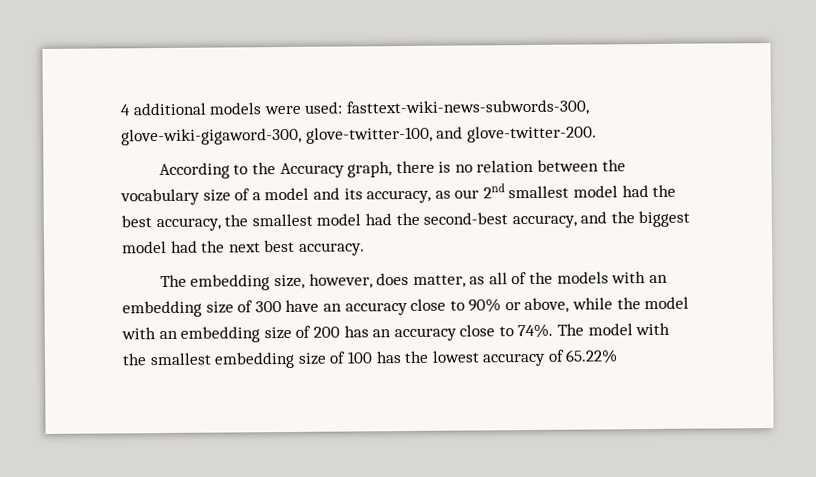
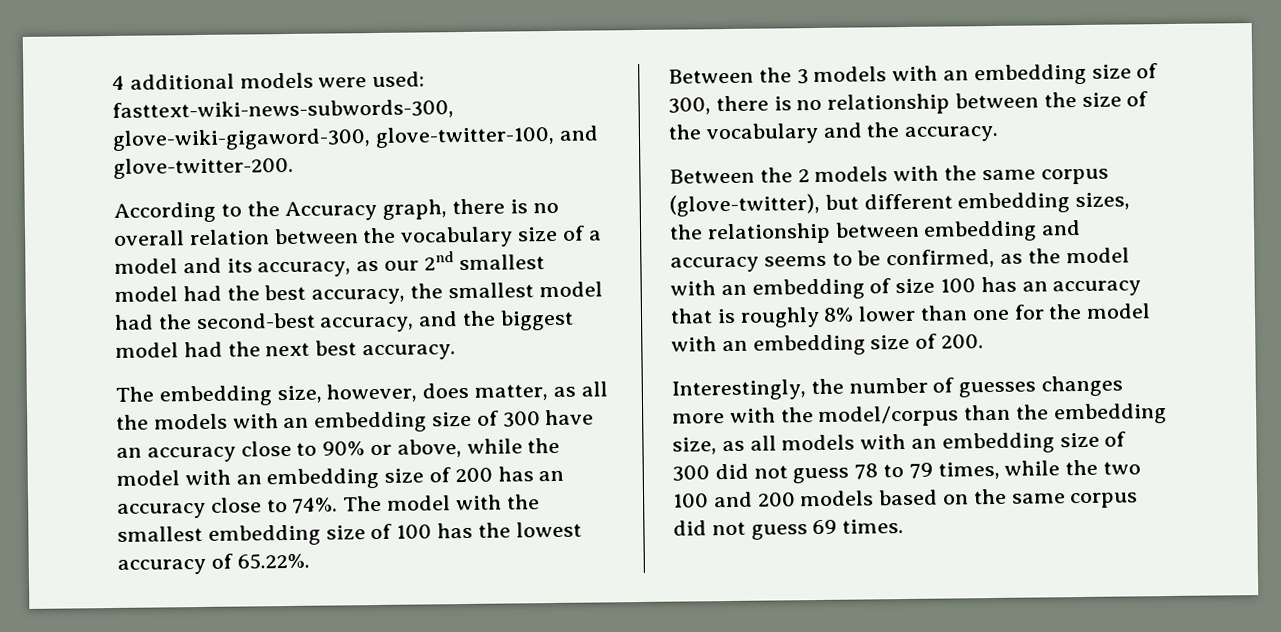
- According to the Accuracy graph, there is no relation between the vocabulary size of a model and its accuracy, as our 2nd smallest model had the best accuracy, the smallest model had the second-best accuracy, and the biggest model had the next best accuracy.
+ According to the Accuracy graph, there is no overall relation between the vocabulary size of a model and its accuracy, as our 2nd smallest model had the best accuracy, the smallest model had the second-best accuracy, and the biggest model had the next best accuracy.
- The embedding size, however, does matter, as all of the models with an embedding size of 300 have an accuracy close to 90% or above, while the model with an embedding size of 200 has an accuracy close to 74%.
+ The embedding size, however, does matter, as all the models with an embedding size of 300 have an accuracy close to 90% or above, while the model with an embedding size of 200 has an accuracy close to 74%.
- The model with the smallest embedding size of 100 has the lowest accuracy of 65.22%
+ The model with the smallest embedding size of 100 has the lowest accuracy of 65.22%.
+ Between the 3 models with an embedding size of 300, there is no relationship between the size of the vocabulary and the accuracy.
+ Between the 2 models with the same corpus (glove-twitter), but different embedding sizes, the relationship between embedding and accuracy seems to be confirmed, as the model with an embedding of size 100 has an accuracy that is roughly 8% lower than one for the model with an embedding size of 200.
+ Interestingly, the number of guesses changes more with the model/corpus than the embedding size, as all models with an embedding size of 300 did not guess 78 to 79 times, while the two 100 and 200 models based on the same corpus did not guess 69 times.

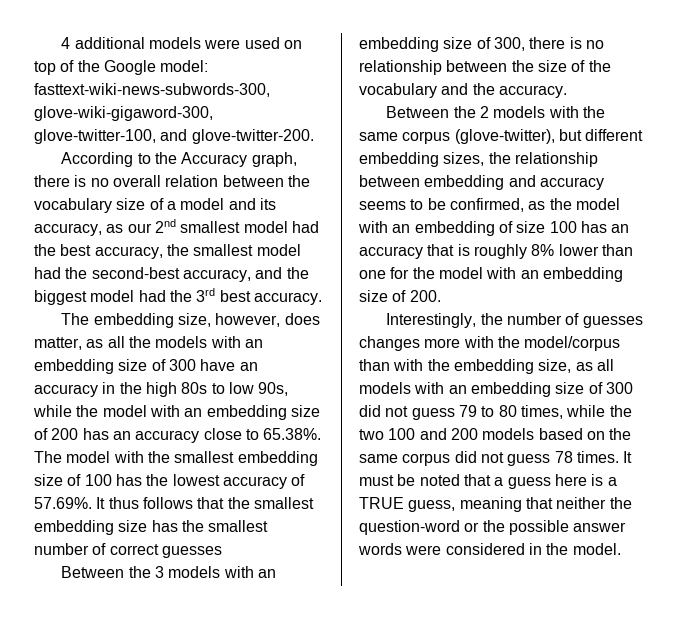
- 4 additional models were used: fasttext-wiki-news-subwords-300, glove-wiki-gigaword-300, glove-twitter-100, and glove-twitter-200.
+ 4 additional models were used on top of the Google model: fasttext-wiki-news-subwords-300, glove-wiki-gigaword-300, glove-twitter-100, and glove-twitter-200.
- According to the Accuracy graph, there is no overall relation between the vocabulary size of a model and its accuracy, as our 2nd smallest model had the best accuracy, the smallest model had the second-best accuracy, and the biggest model had the next best accuracy.
+ According to the Accuracy graph, there is no overall relation between the vocabulary size of a model and its accuracy, as our 2nd smallest model had the best accuracy, the smallest model had the second-best accuracy, and the biggest model had the 3rd best accuracy.
- The embedding size, however, does matter, as all the models with an embedding size of 300 have an accuracy close to 90% or above, while the model with an embedding size of 200 has an accuracy close to 74%. The model with the smallest embedding size of 100 has the lowest accuracy of 65.22%.
+ The embedding size, however, does matter, as all the models with an embedding size of 300 have an accuracy in the high 80s to low 90s, while the model with an embedding size of 200 has an accuracy close to 65.38%. The model with the smallest embedding size of 100 has the lowest accuracy of 57.69%. It thus follows that the smallest embedding size has the smallest number of correct guesses
- Interestingly, the number of guesses changes more with the model/corpus than the embedding size, as all models with an embedding size of 300 did not guess 78 to 79 times, while the two 100 and 200 models based on the same corpus did not guess 69 times.
+ Interestingly, the number of guesses changes more with the model/corpus than with the embedding size, as all models with an embedding size of 300 did not guess 79 to 80 times, while the two 100 and 200 models based on the same corpus did not guess 78 times. It must be noted that a guess here is a TRUE guess, meaning that neither the question-word or the possible answer words were considered in the model.

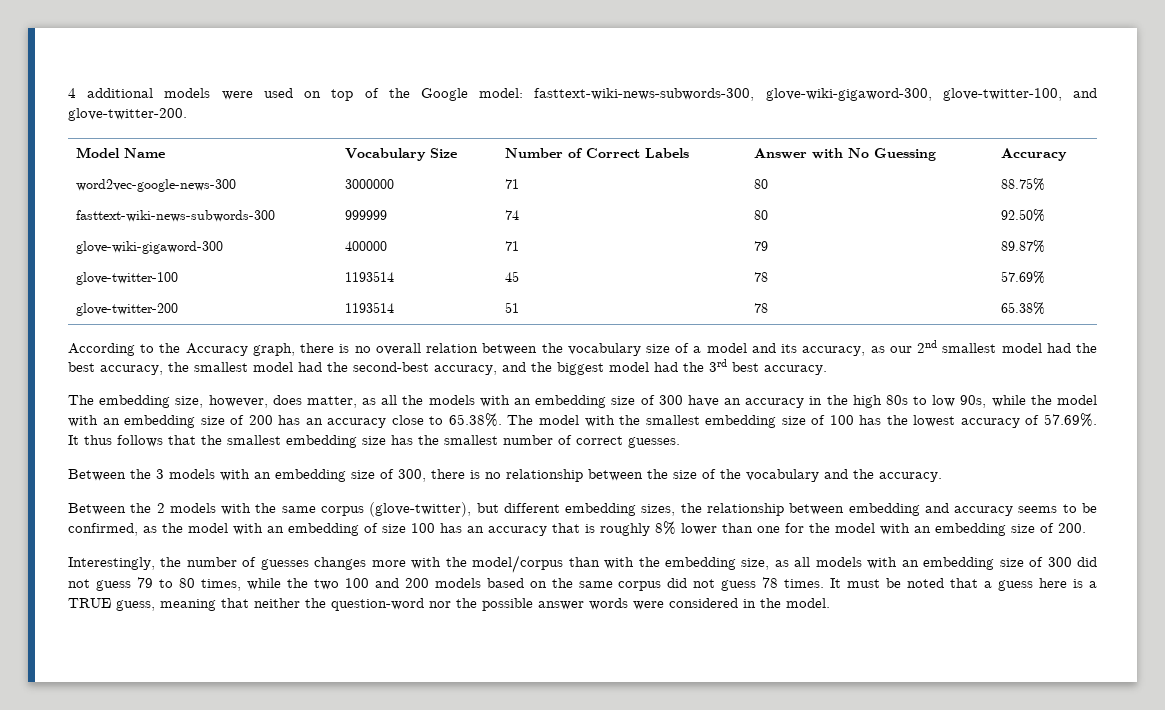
+ Model Name | Vocabulary Size | Number of Correct Labels | Answer with No Guessing | Accuracy
+ word2vec-google-news-300 | 3000000 | 71 | 80 | 88.75%
+ fasttext-wiki-news-subwords-300 | 999999 | 74 | 80 | 92.50%
+ glove-wiki-gigaword-300 | 400000 | 71 | 79 | 89.87%
+ glove-twitter-100 | 1193514 | 45 | 78 | 57.69%
+ glove-twitter-200 | 1193514 | 51 | 78 | 65.38%
- The embedding size, however, does matter, as all the models with an embedding size of 300 have an accuracy in the high 80s to low 90s, while the model with an embedding size of 200 has an accuracy close to 65.38%. The model with the smallest embedding size of 100 has the lowest accuracy of 57.69%. It thus follows that the smallest embedding size has the smallest number of correct guesses
+ The embedding size, however, does matter, as all the models with an embedding size of 300 have an accuracy in the high 80s to low 90s, while the model with an embedding size of 200 has an accuracy close to 65.38%. The model with the smallest embedding size of 100 has the lowest accuracy of 57.69%. It thus follows that the smallest embedding size has the smallest number of correct guesses.
- It must be noted that a guess here is a TRUE guess, meaning that neither the question-word or the possible answer words were considered in the model.
+ It must be noted that a guess here is a TRUE guess, meaning that neither the question-word nor the possible answer words were considered in the model.

